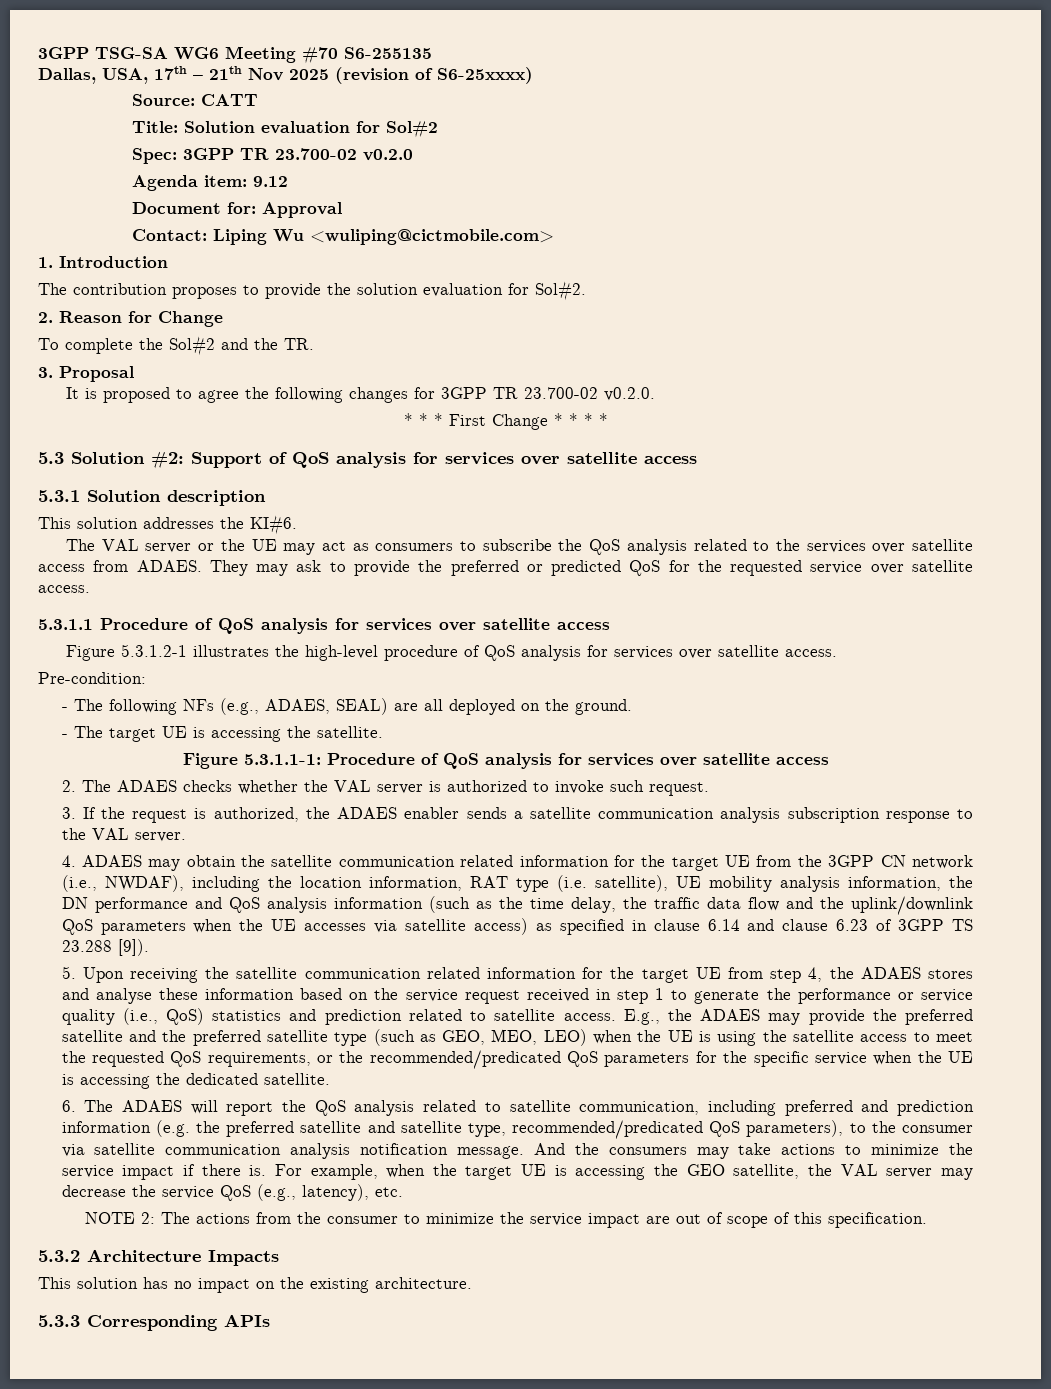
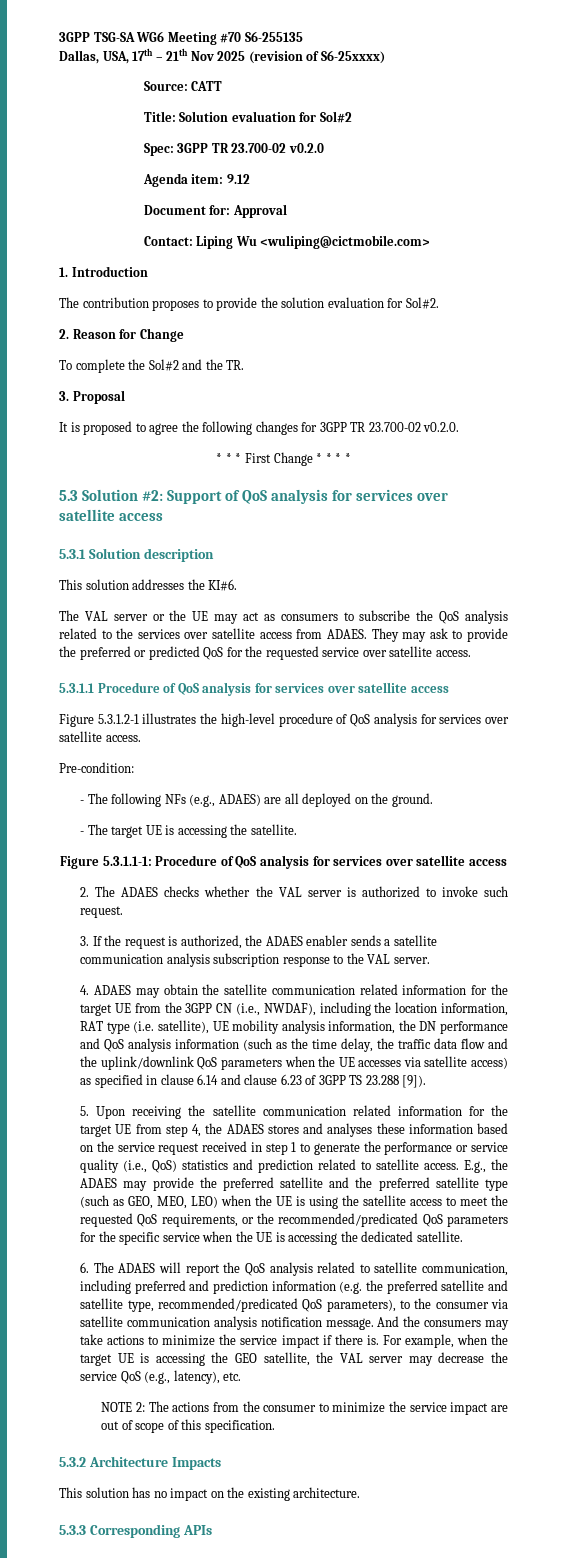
- - The following NFs (e.g., ADAES, SEAL) are all deployed on the ground.
+ - The following NFs (e.g., ADAES) are all deployed on the ground.
- 4. ADAES may obtain the satellite communication related information for the target UE from the 3GPP CN network (i.e., NWDAF), including the location information, RAT type (i.e. satellite), UE mobility analysis information, the DN performance and QoS analysis information (such as the time delay, the traffic data flow and the uplink/downlink QoS parameters when the UE accesses via satellite access) as specified in clause 6.14 and clause 6.23 of 3GPP TS 23.288 [9]).
+ 4. ADAES may obtain the satellite communication related information for the target UE from the 3GPP CN (i.e., NWDAF), including the location information, RAT type (i.e. satellite), UE mobility analysis information, the DN performance and QoS analysis information (such as the time delay, the traffic data flow and the uplink/downlink QoS parameters when the UE accesses via satellite access) as specified in clause 6.14 and clause 6.23 of 3GPP TS 23.288 [9]).
- 5. Upon receiving the satellite communication related information for the target UE from step 4, the ADAES stores and analyse these information based on the service request received in step 1 to generate the performance or service quality (i.e., QoS) statistics and prediction related to satellite access.
+ 5. Upon receiving the satellite communication related information for the target UE from step 4, the ADAES stores and analyses these information based on the service request received in step 1 to generate the performance or service quality (i.e., QoS) statistics and prediction related to satellite access.

